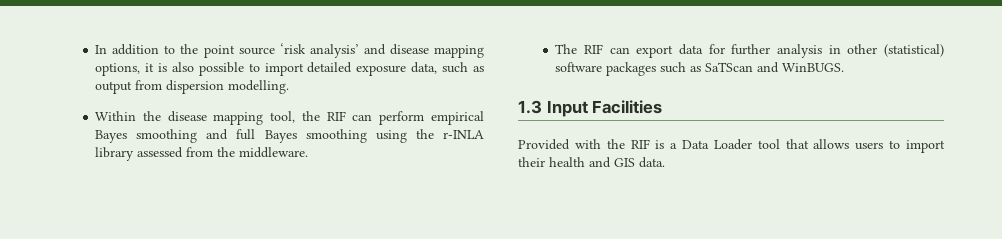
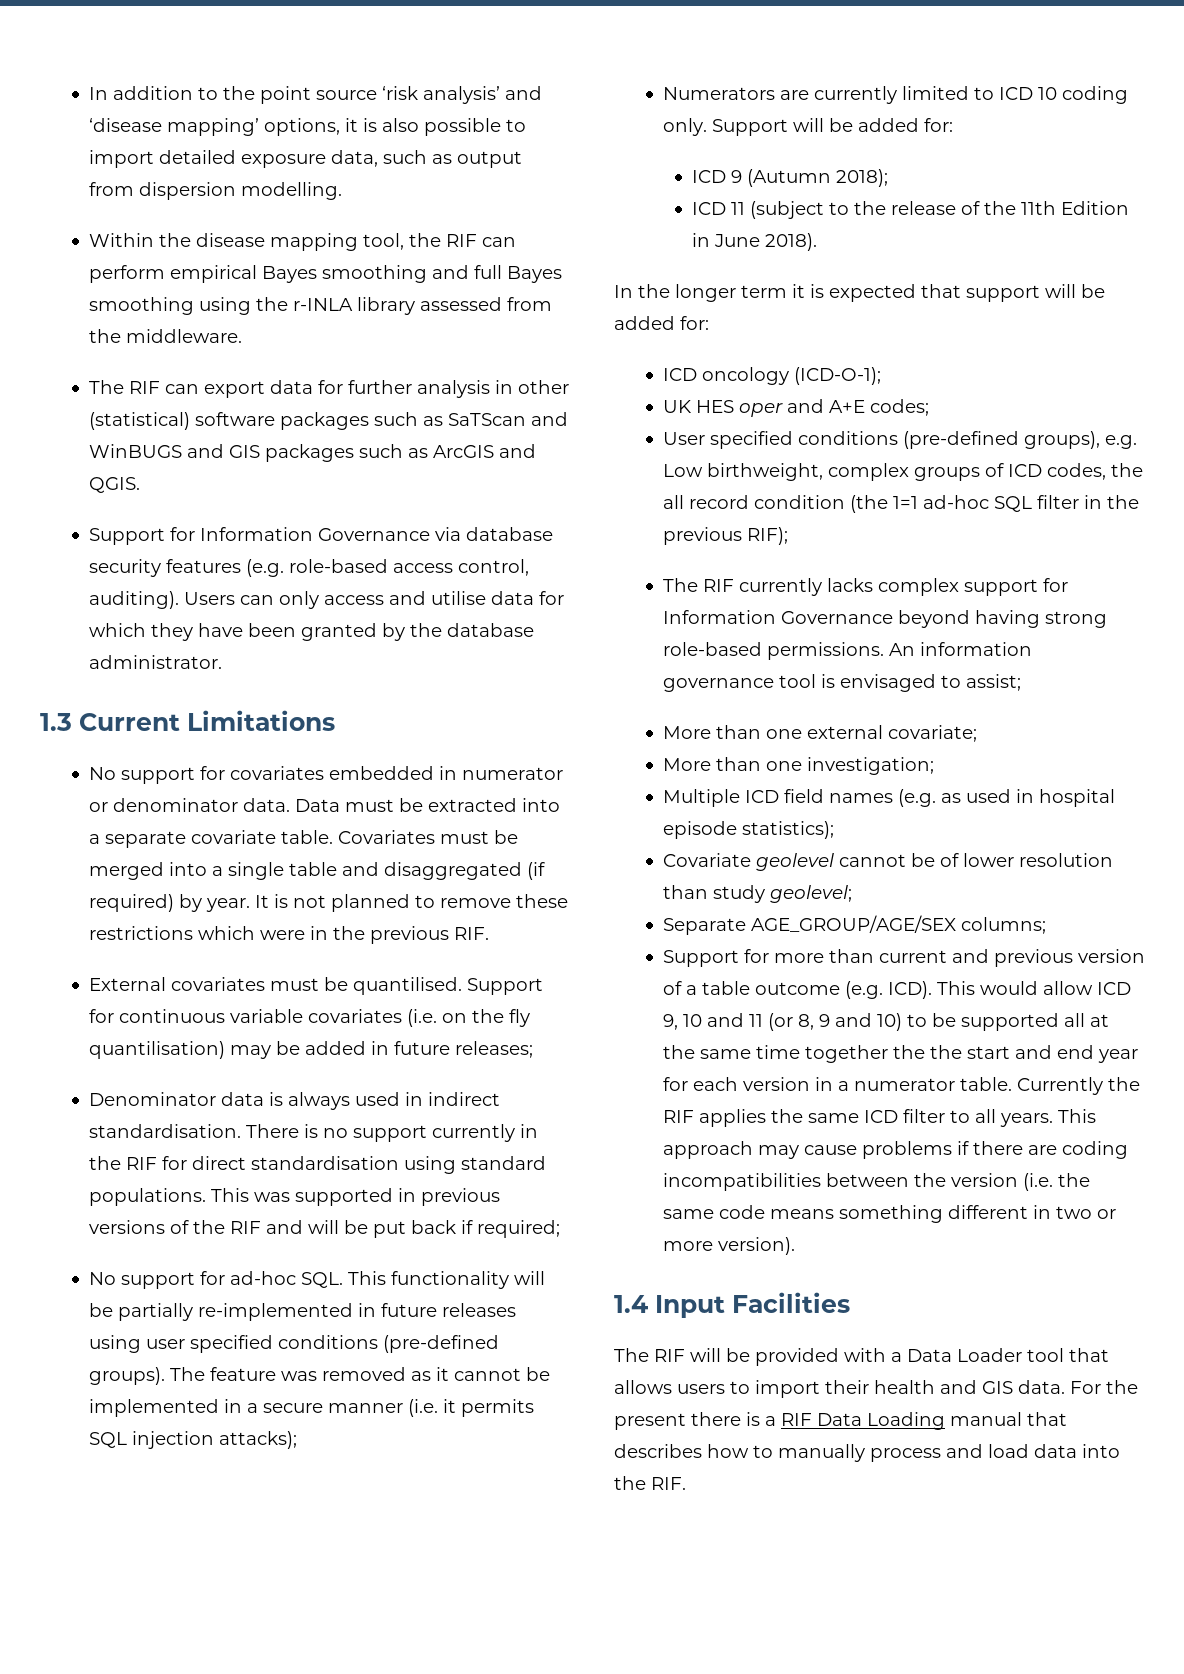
- In addition to the point source ‘risk analysis’ and disease mapping options, it is also possible to import detailed exposure data, such as output from dispersion modelling.
+ In addition to the point source ‘risk analysis’ and ‘disease mapping’ options, it is also possible to import detailed exposure data, such as output from dispersion modelling.
- The RIF can export data for further analysis in other (statistical) software packages such as SaTScan and WinBUGS.
- 1.3 Input Facilities
- Provided with the RIF is a Data Loader tool that allows users to import their health and GIS data.
+ The RIF can export data for further analysis in other (statistical) software packages such as SaTScan and WinBUGS and GIS packages such as ArcGIS and QGIS.
+ Support for Information Governance via database security features (e.g. role-based access control, auditing). Users can only access and utilise data for which they have been granted by the database administrator.
+ 1.3 Current Limitations
+ No support for covariates embedded in numerator or denominator data. Data must be extracted into a separate covariate table. Covariates must be merged into a single table and disaggregated (if required) by year. It is not planned to remove these restrictions which were in the previous RIF.
+ External covariates must be quantilised. Support for continuous variable covariates (i.e. on the fly quantilisation) may be added in future releases;
+ Denominator data is always used in indirect standardisation. There is no support currently in the RIF for direct standardisation using standard populations. This was supported in previous versions of the RIF and will be put back if required;
+ No support for ad-hoc SQL. This functionality will be partially re-implemented in future releases using user specified conditions (pre-defined groups). The feature was removed as it cannot be implemented in a secure manner (i.e. it permits SQL injection attacks);
+ Numerators are currently limited to ICD 10 coding only. Support will be added for:
+ ICD 9 (Autumn 2018);
+ ICD 11 (subject to the release of the 11th Edition in June 2018).
+ In the longer term it is expected that support will be added for:
+ ICD oncology (ICD-O-1);
+ UK HES oper and A+E codes;
+ User specified conditions (pre-defined groups), e.g. Low birthweight, complex groups of ICD codes, the all record condition (the 1=1 ad-hoc SQL filter in the previous RIF);
+ The RIF currently lacks complex support for Information Governance beyond having strong role-based permissions. An information governance tool is envisaged to assist;
+ More than one external covariate;
+ More than one investigation;
+ Multiple ICD field names (e.g. as used in hospital episode statistics);
+ Covariate geolevel cannot be of lower resolution than study geolevel;
+ Separate AGE_GROUP/AGE/SEX columns;
+ Support for more than current and previous version of a table outcome (e.g. ICD). This would allow ICD 9, 10 and 11 (or 8, 9 and 10) to be supported all at the same time together the the start and end year for each version in a numerator table. Currently the RIF applies the same ICD filter to all years. This approach may cause problems if there are coding incompatibilities between the version (i.e. the same code means something different in two or more version).
+ 1.4 Input Facilities
+ The RIF will be provided with a Data Loader tool that allows users to import their health and GIS data.
+ For the present there is a RIF Data Loading manual that describes how to manually process and load data into the RIF.

